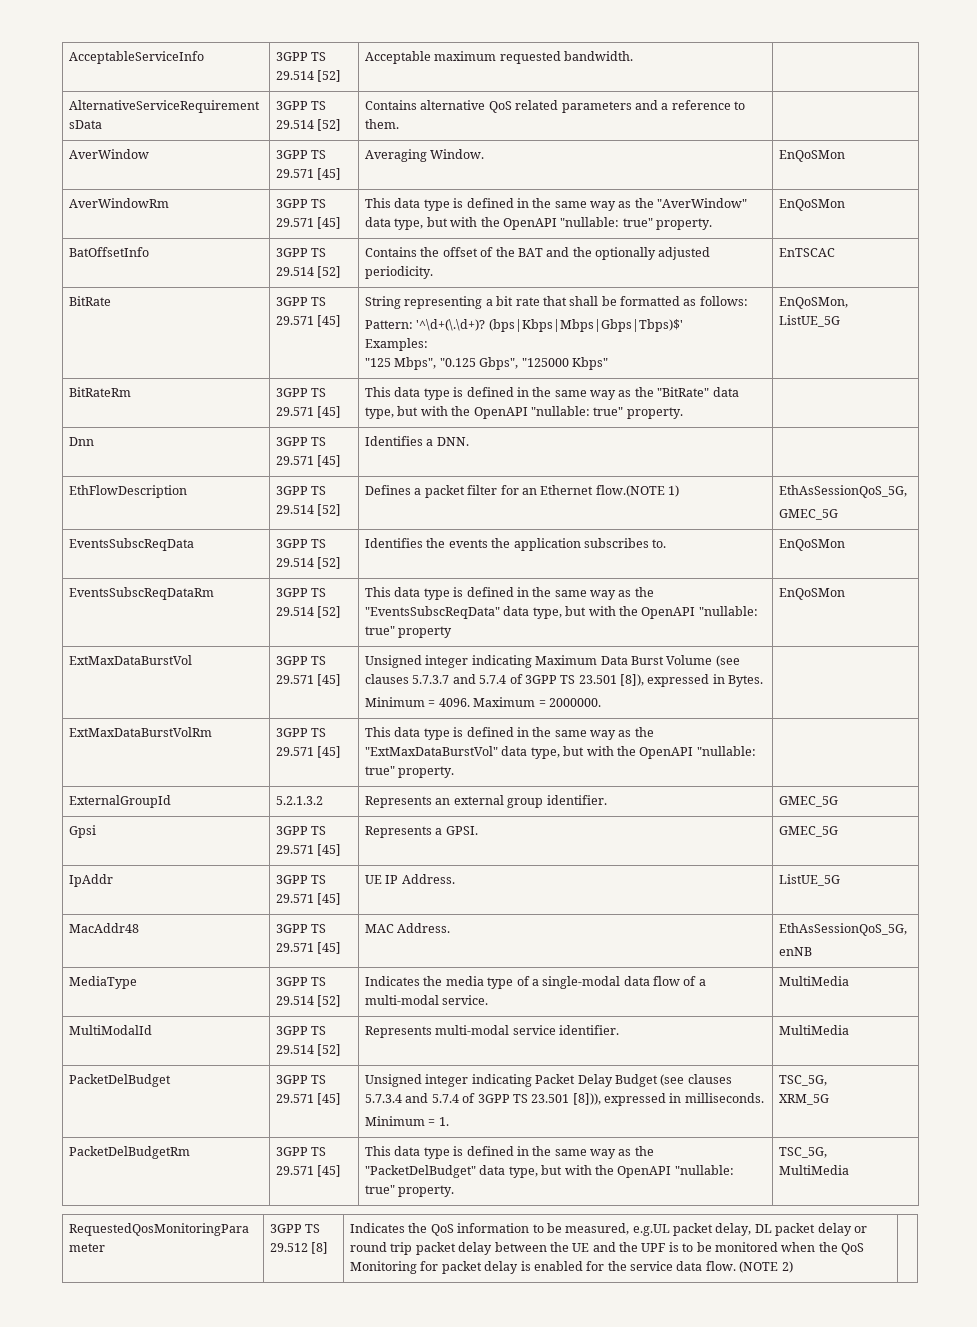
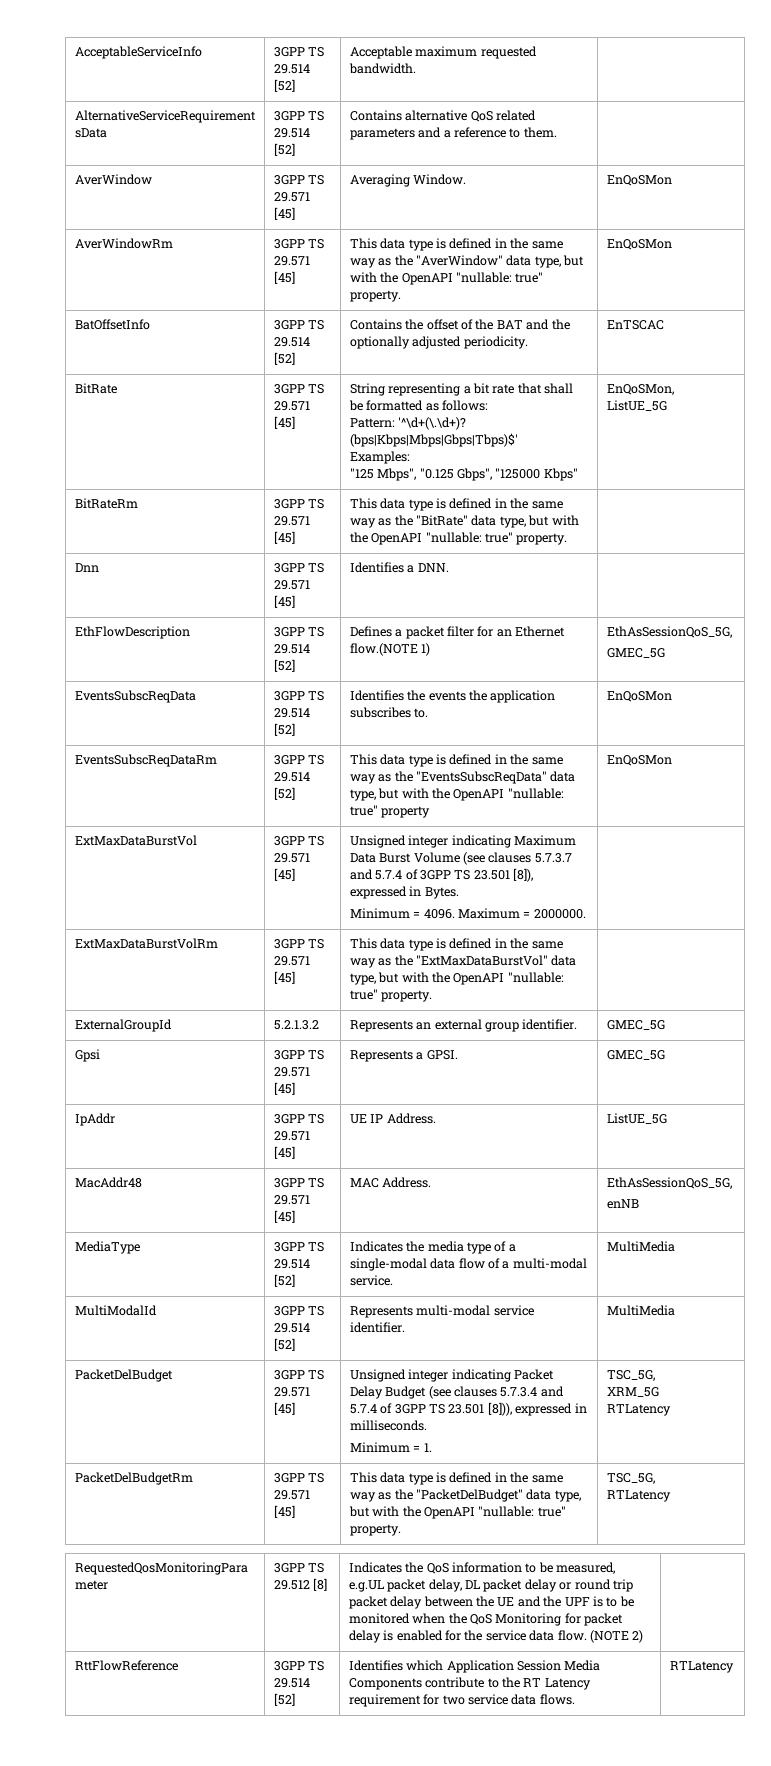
  PacketDelBudget | 3GPP TS 29.571 [45] | Unsigned integer indicating Packet Delay Budget (see clauses 5.7.3.4 and 5.7.4 of 3GPP TS 23.501 [8])), expressed in milliseconds.
  Minimum = 1. | TSC_5G,
  XRM_5G
+ RTLatency
  PacketDelBudgetRm | 3GPP TS 29.571 [45] | This data type is defined in the same way as the "PacketDelBudget" data type, but with the OpenAPI "nullable: true" property. | TSC_5G,
- MultiMedia
+ RTLatency
+ RttFlowReference | 3GPP TS 29.514 [52] | Identifies which Application Session Media Components contribute to the RT Latency requirement for two service data flows. | RTLatency

